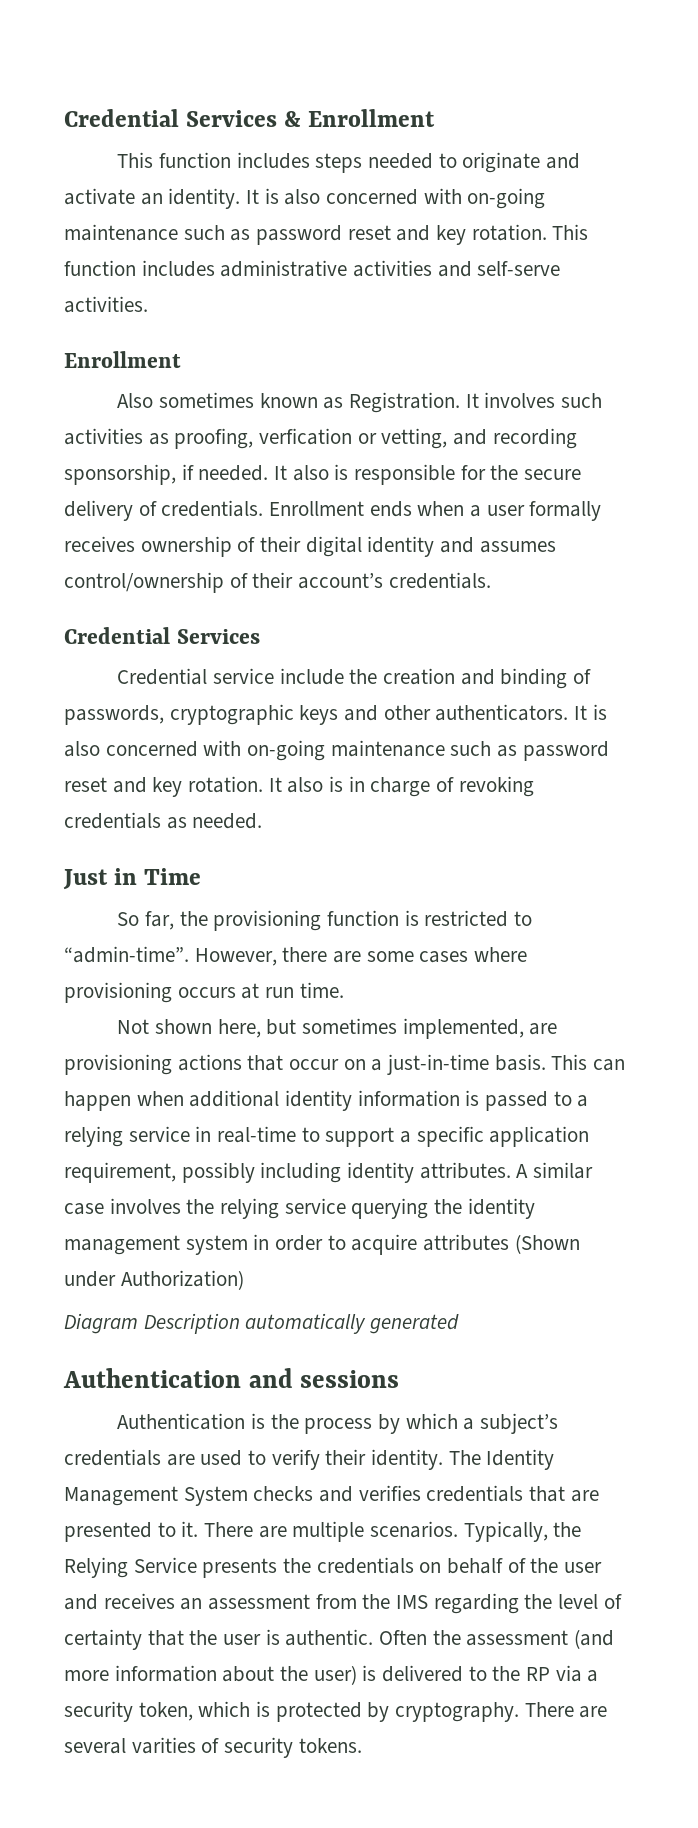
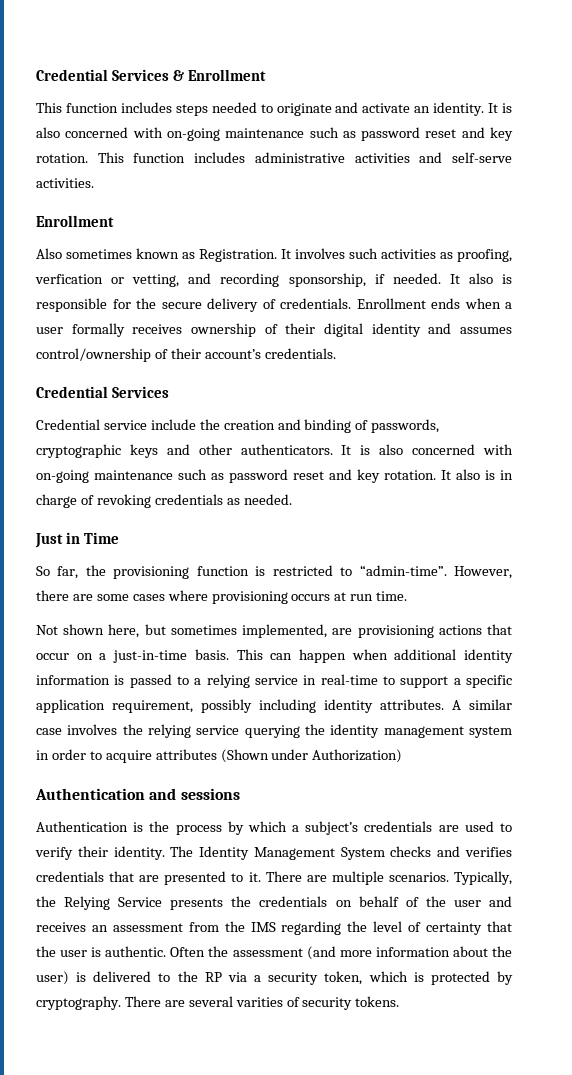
- Diagram Description automatically generated

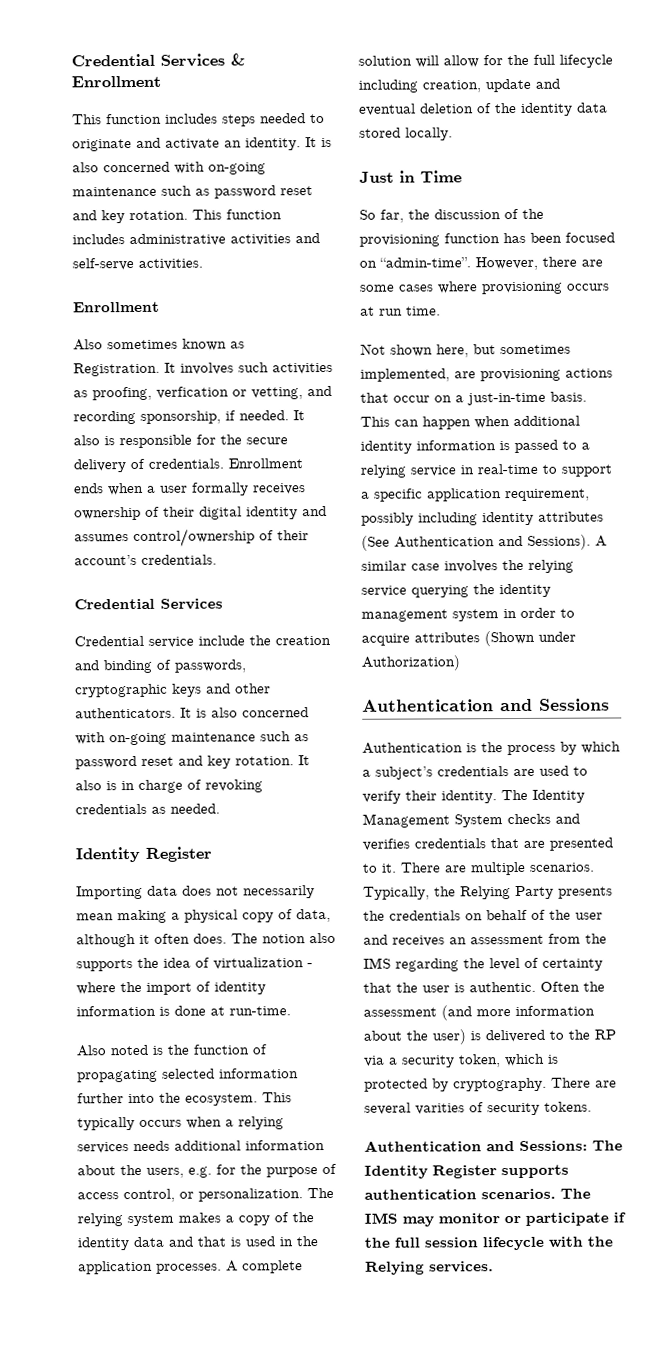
  It also is in charge of revoking credentials as needed.
+ Identity Register
+ Importing data does not necessarily mean making a physical copy of data, although it often does. The notion also supports the idea of virtualization - where the import of identity information is done at run-time.
+ Also noted is the function of propagating selected information further into the ecosystem. This typically occurs when a relying services needs additional information about the users, e.g. for the purpose of access control, or personalization. The relying system makes a copy of the identity data and that is used in the application processes. A complete solution will allow for the full lifecycle including creation, update and eventual deletion of the identity data stored locally.
- So far, the provisioning function is restricted to “admin-time”.
+ So far, the discussion of the provisioning function has been focused on “admin-time”.
- This can happen when additional identity information is passed to a relying service in real-time to support a specific application requirement, possibly including identity attributes.
+ This can happen when additional identity information is passed to a relying service in real-time to support a specific application requirement, possibly including identity attributes (See Authentication and Sessions).
- Authentication and sessions
+ Authentication and Sessions
- Typically, the Relying Service presents the credentials on behalf of the user and receives an assessment from the IMS regarding the level of certainty that the user is authentic.
+ Typically, the Relying Party presents the credentials on behalf of the user and receives an assessment from the IMS regarding the level of certainty that the user is authentic.
+ Authentication and Sessions: The Identity Register supports authentication scenarios. The IMS may monitor or participate if the full session lifecycle with the Relying services.

